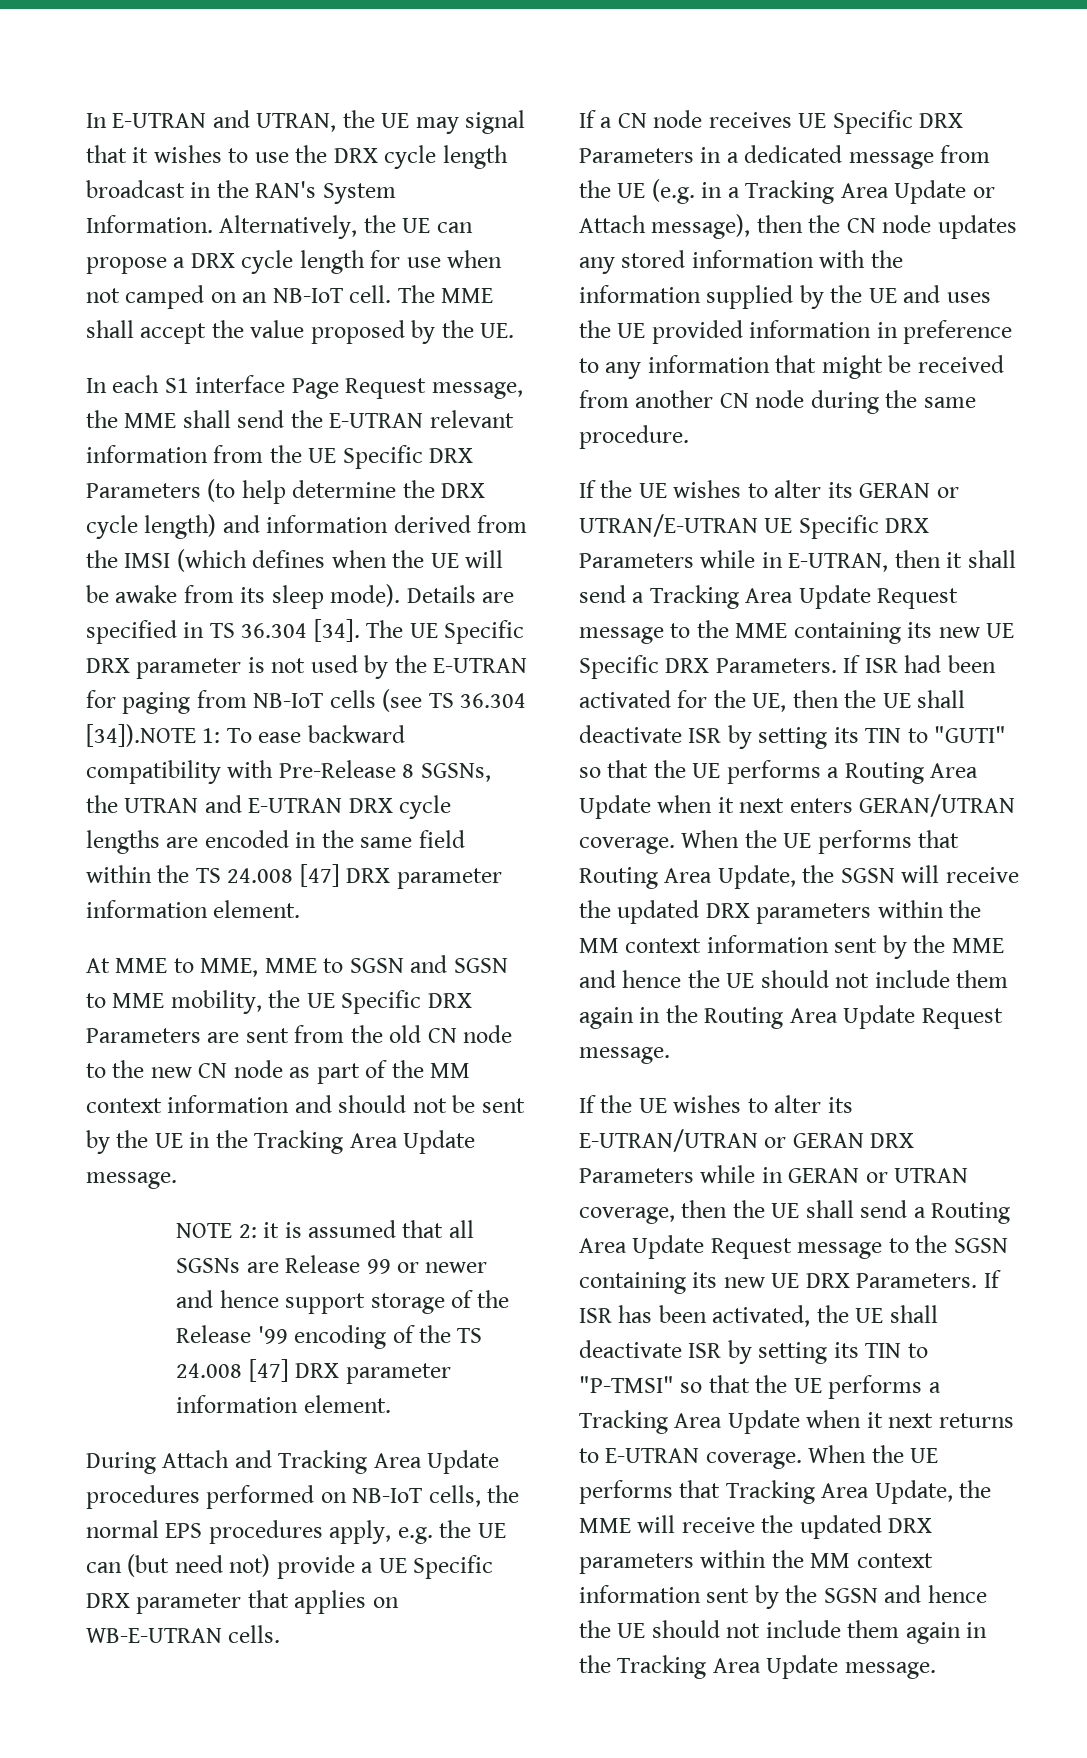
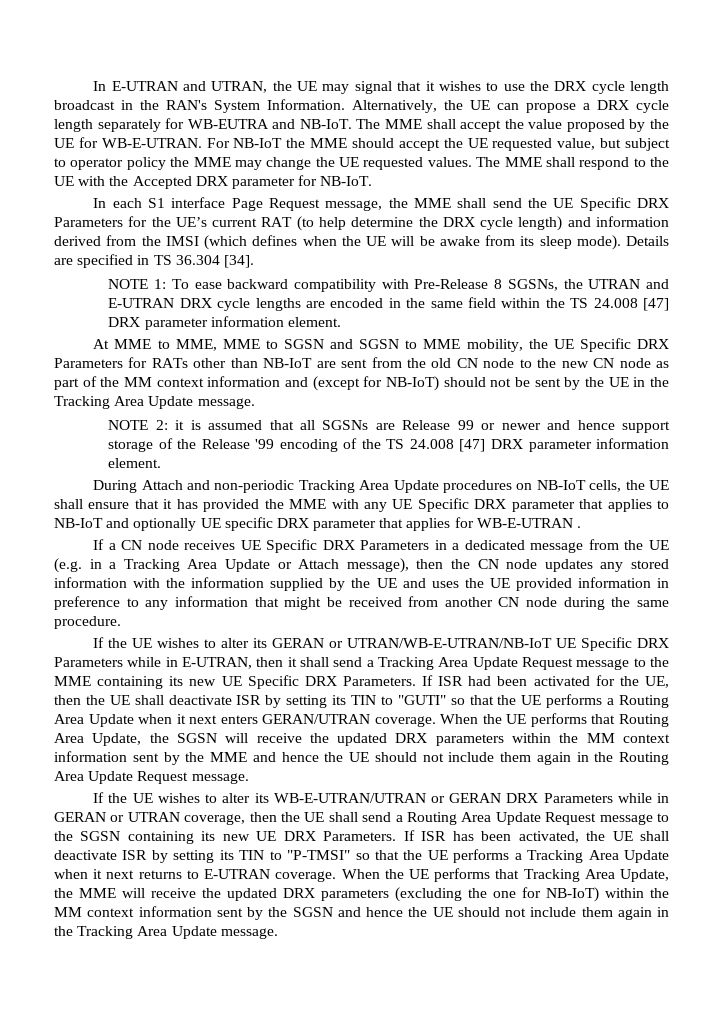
- Alternatively, the UE can propose a DRX cycle length for use when not camped on an NB-IoT cell.
+ Alternatively, the UE can propose a DRX cycle length separately for WB-EUTRA and NB-IoT.
- The MME shall accept the value proposed by the UE.
+ The MME shall accept the value proposed by the UE for WB-E-UTRAN. For NB-IoT the MME should accept the UE requested value, but subject to operator policy the MME may change the UE requested values. The MME shall respond to the UE with the Accepted DRX parameter for NB-IoT.
- In each S1 interface Page Request message, the MME shall send the E-UTRAN relevant information from the UE Specific DRX Parameters (to help determine the DRX cycle length) and information derived from the IMSI (which defines when the UE will be awake from its sleep mode).
+ In each S1 interface Page Request message, the MME shall send the UE Specific DRX Parameters for the UE’s current RAT (to help determine the DRX cycle length) and information derived from the IMSI (which defines when the UE will be awake from its sleep mode).
- Details are specified in TS 36.304 [34]. The UE Specific DRX parameter is not used by the E-UTRAN for paging from NB-IoT cells (see TS 36.304 [34]).NOTE 1: To ease backward compatibility with Pre-Release 8 SGSNs, the UTRAN and E-UTRAN DRX cycle lengths are encoded in the same field within the TS 24.008 [47] DRX parameter information element.
+ Details are specified in TS 36.304 [34].
+ NOTE 1: To ease backward compatibility with Pre-Release 8 SGSNs, the UTRAN and E-UTRAN DRX cycle lengths are encoded in the same field within the TS 24.008 [47] DRX parameter information element.
- At MME to MME, MME to SGSN and SGSN to MME mobility, the UE Specific DRX Parameters are sent from the old CN node to the new CN node as part of the MM context information and should not be sent by the UE in the Tracking Area Update message.
+ At MME to MME, MME to SGSN and SGSN to MME mobility, the UE Specific DRX Parameters for RATs other than NB-IoT are sent from the old CN node to the new CN node as part of the MM context information and (except for NB-IoT) should not be sent by the UE in the Tracking Area Update message.
- During Attach and Tracking Area Update procedures performed on NB-IoT cells, the normal EPS procedures apply, e.g. the UE can (but need not) provide a UE Specific DRX parameter that applies on WB-E-UTRAN cells.
+ During Attach and non-periodic Tracking Area Update procedures on NB-IoT cells, the UE shall ensure that it has provided the MME with any UE Specific DRX parameter that applies to NB-IoT and optionally UE specific DRX parameter that applies for WB-E-UTRAN .
- If the UE wishes to alter its GERAN or UTRAN/E-UTRAN UE Specific DRX Parameters while in E-UTRAN, then it shall send a Tracking Area Update Request message to the MME containing its new UE Specific DRX Parameters.
+ If the UE wishes to alter its GERAN or UTRAN/WB-E-UTRAN/NB-IoT UE Specific DRX Parameters while in E-UTRAN, then it shall send a Tracking Area Update Request message to the MME containing its new UE Specific DRX Parameters.
- If the UE wishes to alter its E-UTRAN/UTRAN or GERAN DRX Parameters while in GERAN or UTRAN coverage, then the UE shall send a Routing Area Update Request message to the SGSN containing its new UE DRX Parameters.
+ If the UE wishes to alter its WB-E-UTRAN/UTRAN or GERAN DRX Parameters while in GERAN or UTRAN coverage, then the UE shall send a Routing Area Update Request message to the SGSN containing its new UE DRX Parameters.
- When the UE performs that Tracking Area Update, the MME will receive the updated DRX parameters within the MM context information sent by the SGSN and hence the UE should not include them again in the Tracking Area Update message.
+ When the UE performs that Tracking Area Update, the MME will receive the updated DRX parameters (excluding the one for NB-IoT) within the MM context information sent by the SGSN and hence the UE should not include them again in the Tracking Area Update message.

